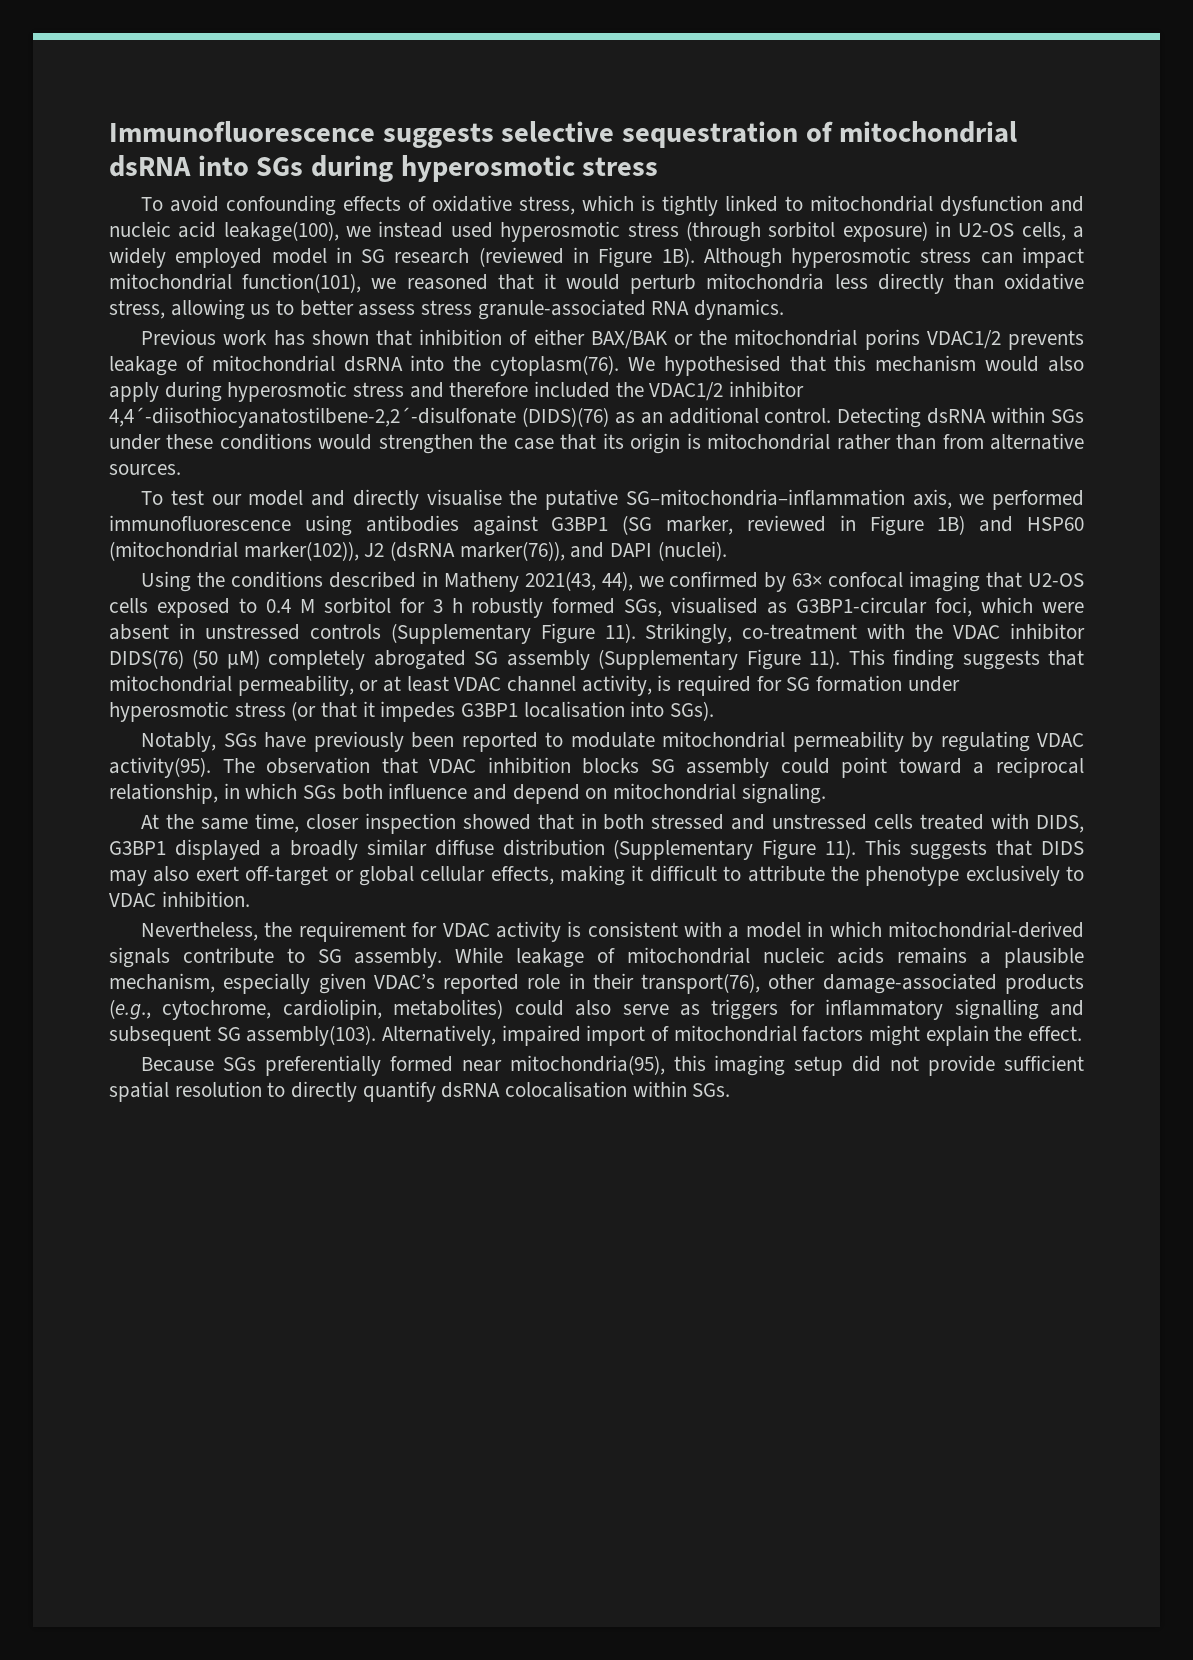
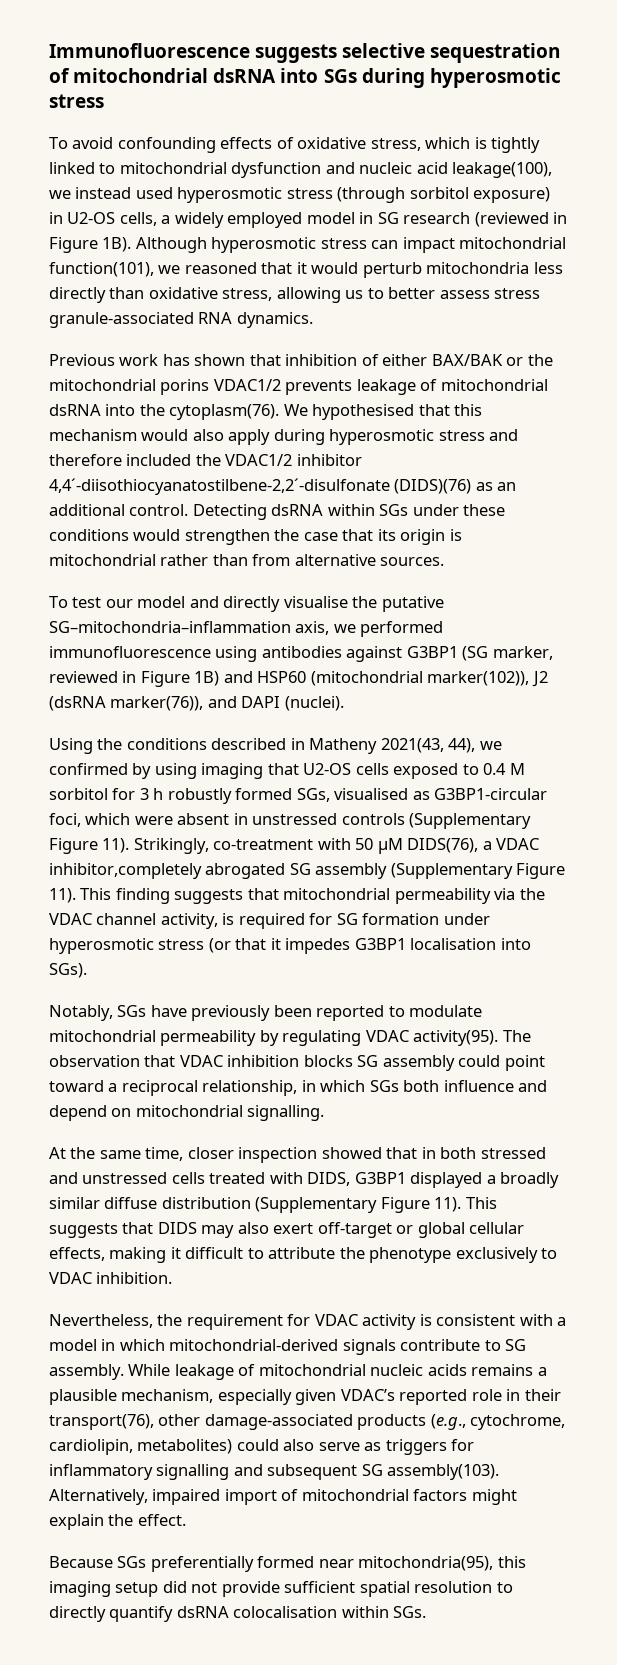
- Using the conditions described in Matheny 2021(43, 44), we confirmed by 63× confocal imaging that U2-OS cells exposed to 0.4 M sorbitol for 3 h robustly formed SGs, visualised as G3BP1-circular foci, which were absent in unstressed controls (Supplementary Figure 11).
+ Using the conditions described in Matheny 2021(43, 44), we confirmed by using imaging that U2-OS cells exposed to 0.4 M sorbitol for 3 h robustly formed SGs, visualised as G3BP1-circular foci, which were absent in unstressed controls (Supplementary Figure 11).
- Strikingly, co-treatment with the VDAC inhibitor DIDS(76) (50 μM) completely abrogated SG assembly (Supplementary Figure 11).
+ Strikingly, co-treatment with 50 μM DIDS(76), a VDAC inhibitor,completely abrogated SG assembly (Supplementary Figure 11).
- This finding suggests that mitochondrial permeability, or at least VDAC channel activity, is required for SG formation under hyperosmotic stress (or that it impedes G3BP1 localisation into SGs).
+ This finding suggests that mitochondrial permeability via the VDAC channel activity, is required for SG formation under hyperosmotic stress (or that it impedes G3BP1 localisation into SGs).
- The observation that VDAC inhibition blocks SG assembly could point toward a reciprocal relationship, in which SGs both influence and depend on mitochondrial signaling.
+ The observation that VDAC inhibition blocks SG assembly could point toward a reciprocal relationship, in which SGs both influence and depend on mitochondrial signalling.

